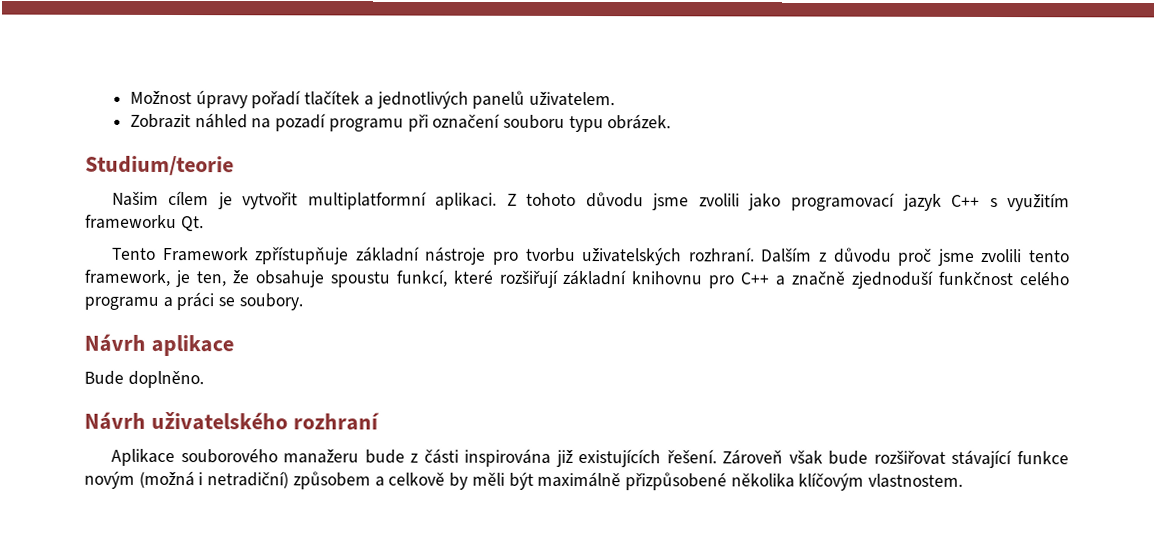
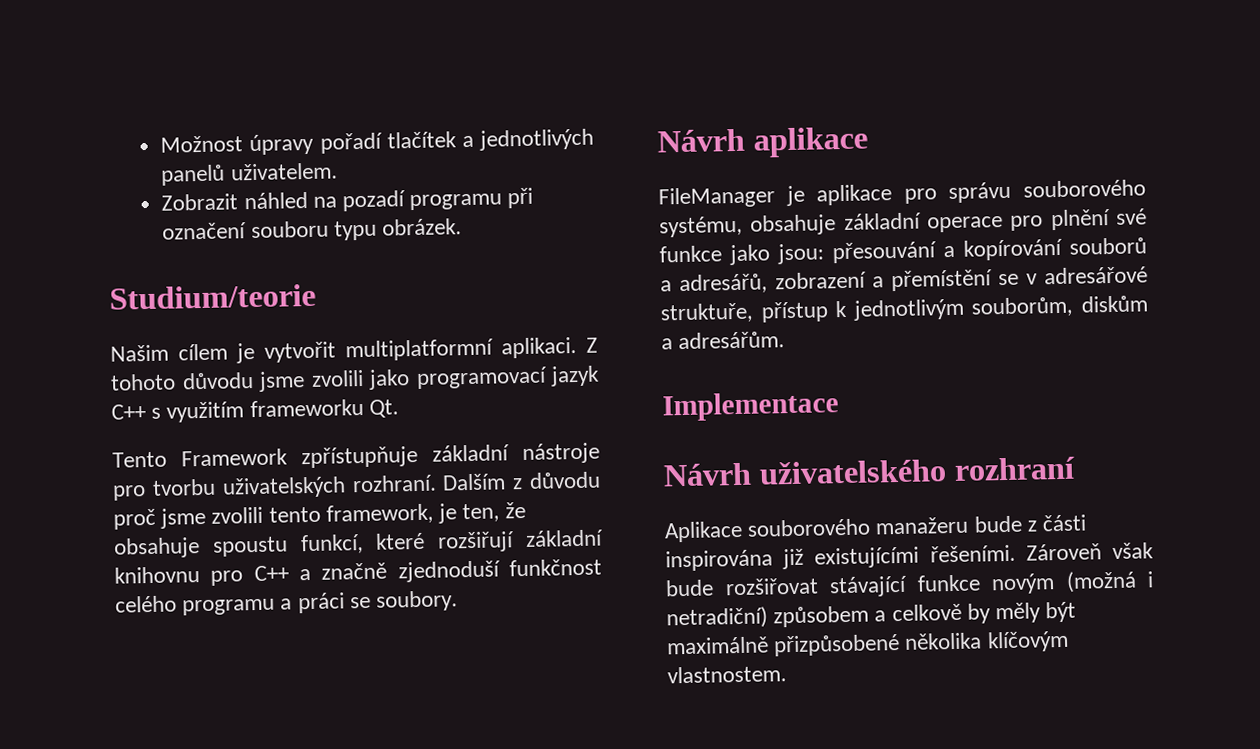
- Bude doplněno.
+ FileManager je aplikace pro správu souborového systému, obsahuje základní operace pro plnění své funkce jako jsou: přesouvání a kopírování souborů a adresářů, zobrazení a přemístění se v adresářové struktuře, přístup k jednotlivým souborům, diskům a adresářům.
+ Implementace
- Aplikace souborového manažeru bude z části inspirována již existujících řešení.
+ Aplikace souborového manažeru bude z části inspirována již existujícími řešeními.
- Zároveň však bude rozšiřovat stávající funkce novým (možná i netradiční) způsobem a celkově by měli být maximálně přizpůsobené několika klíčovým vlastnostem.
+ Zároveň však bude rozšiřovat stávající funkce novým (možná i netradiční) způsobem a celkově by měly být maximálně přizpůsobené několika klíčovým vlastnostem.

